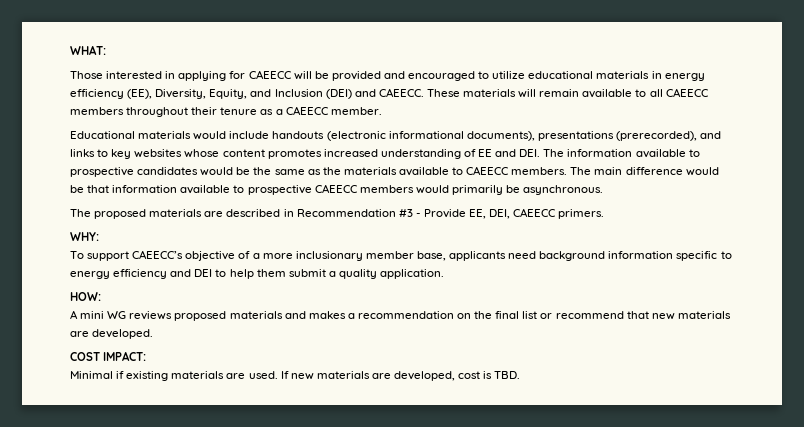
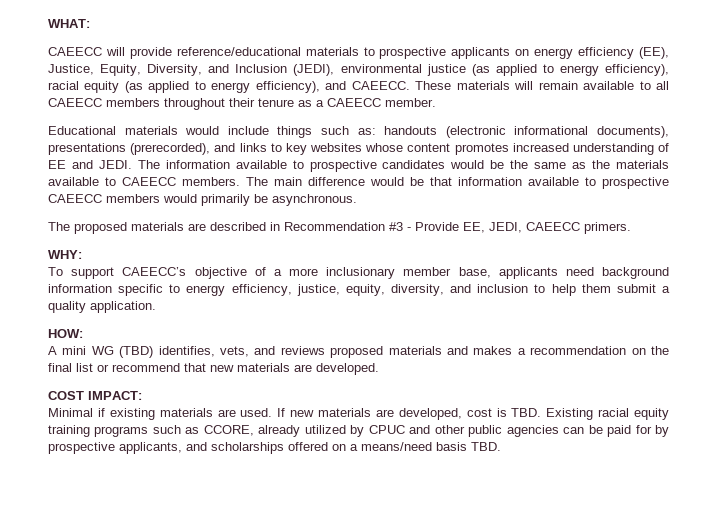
- Those interested in applying for CAEECC will be provided and encouraged to utilize educational materials in energy efficiency (EE), Diversity, Equity, and Inclusion (DEI) and CAEECC.
+ CAEECC will provide reference/educational materials to prospective applicants on energy efficiency (EE), Justice, Equity, Diversity, and Inclusion (JEDI), environmental justice (as applied to energy efficiency), racial equity (as applied to energy efficiency), and CAEECC.
- Educational materials would include handouts (electronic informational documents), presentations (prerecorded), and links to key websites whose content promotes increased understanding of EE and DEI. The information available to prospective candidates would be the same as the materials available to CAEECC members.
+ Educational materials would include things such as: handouts (electronic informational documents), presentations (prerecorded), and links to key websites whose content promotes increased understanding of EE and JEDI. The information available to prospective candidates would be the same as the materials available to CAEECC members.
- The proposed materials are described in Recommendation #3 - Provide EE, DEI, CAEECC primers.
+ The proposed materials are described in Recommendation #3 - Provide EE, JEDI, CAEECC primers.
- To support CAEECC’s objective of a more inclusionary member base, applicants need background information specific to energy efficiency and DEI to help them submit a quality application.
+ To support CAEECC’s objective of a more inclusionary member base, applicants need background information specific to energy efficiency, justice, equity, diversity, and inclusion to help them submit a quality application.
- A mini WG reviews proposed materials and makes a recommendation on the final list or recommend that new materials are developed.
+ A mini WG (TBD) identifies, vets, and reviews proposed materials and makes a recommendation on the final list or recommend that new materials are developed.
- If new materials are developed, cost is TBD.
+ If new materials are developed, cost is TBD. Existing racial equity training programs such as CCORE, already utilized by CPUC and other public agencies can be paid for by prospective applicants, and scholarships offered on a means/need basis TBD.

